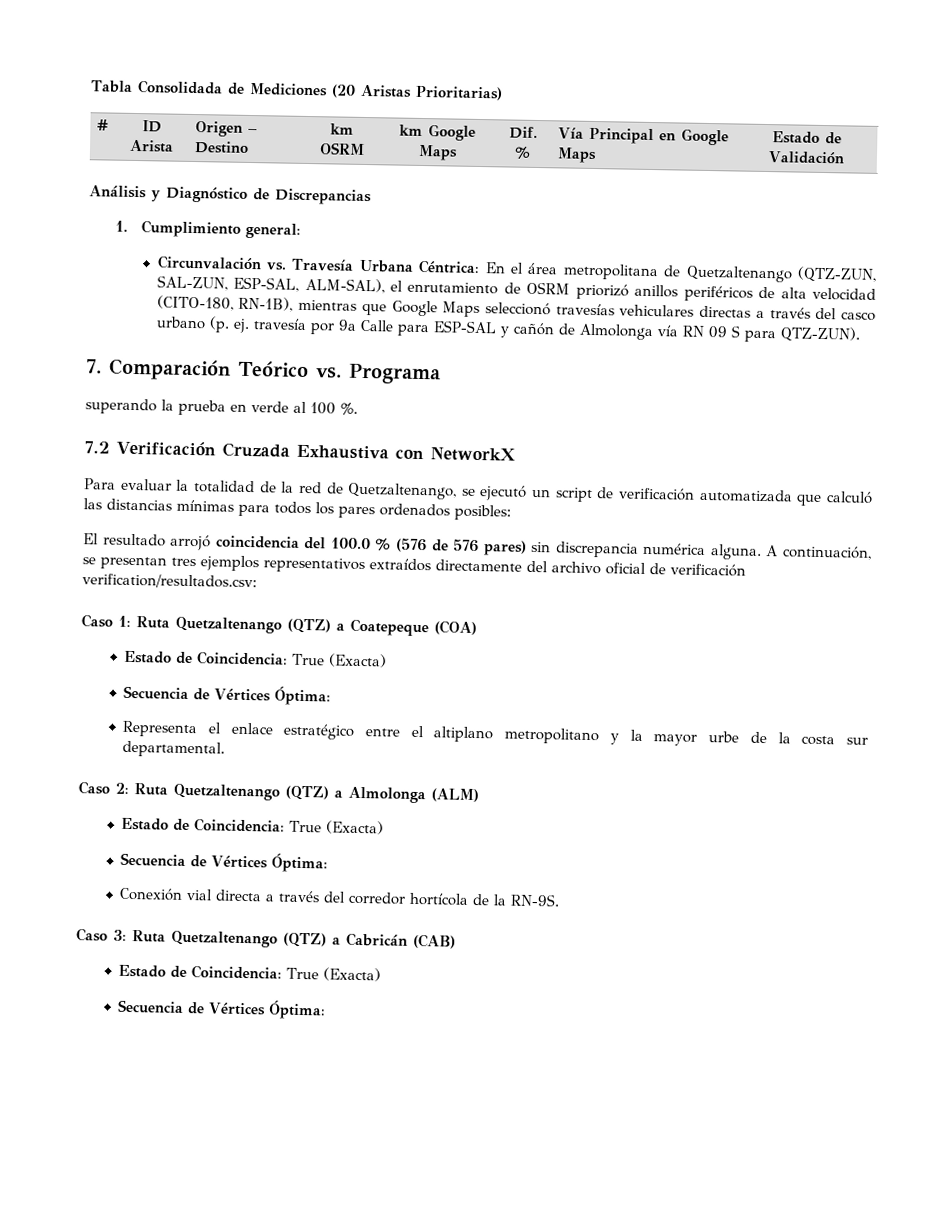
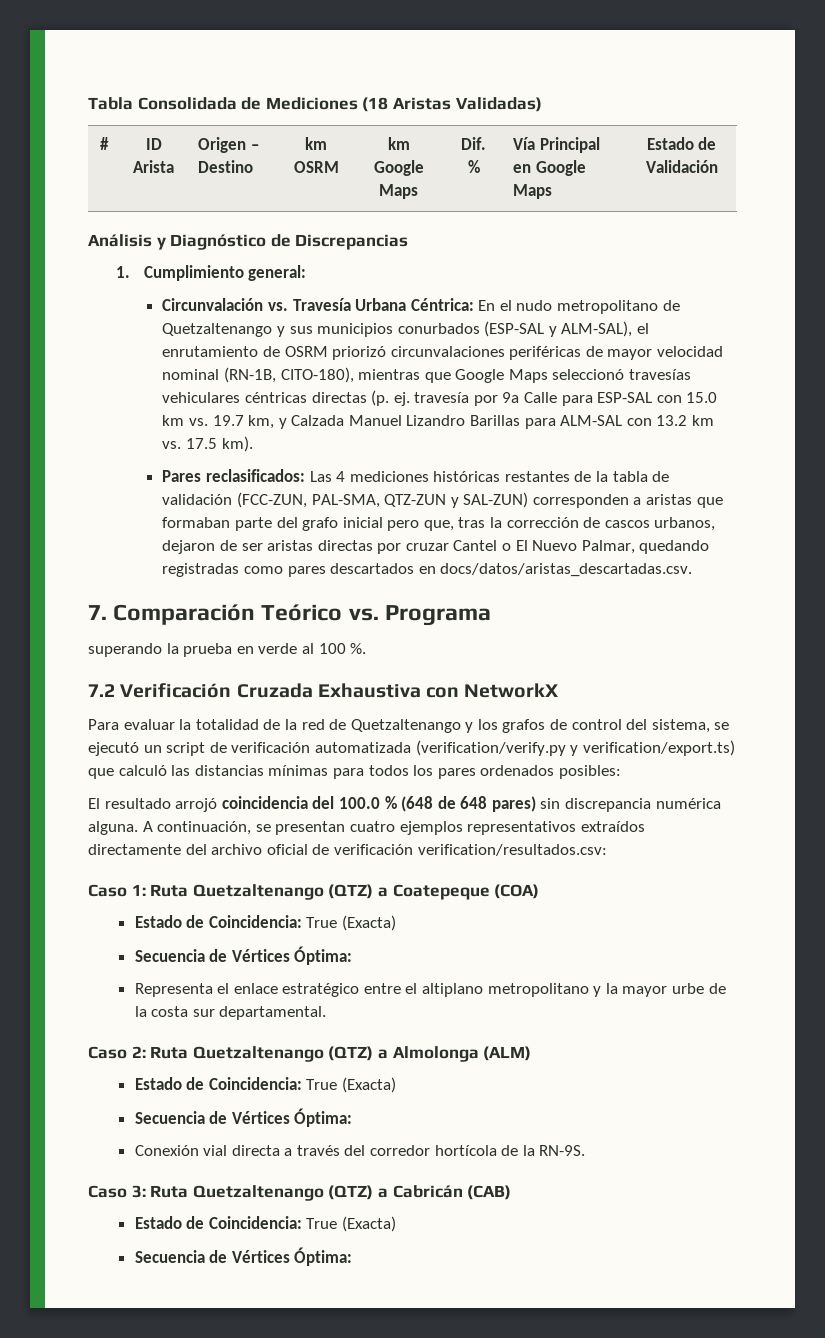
- Tabla Consolidada de Mediciones (20 Aristas Prioritarias)
+ Tabla Consolidada de Mediciones (18 Aristas Validadas)
- Circunvalación vs. Travesía Urbana Céntrica: En el área metropolitana de Quetzaltenango (QTZ-ZUN, SAL-ZUN, ESP-SAL, ALM-SAL), el enrutamiento de OSRM priorizó anillos periféricos de alta velocidad (CITO-180, RN-1B), mientras que Google Maps seleccionó travesías vehiculares directas a través del casco urbano (p. ej. travesía por 9a Calle para ESP-SAL y cañón de Almolonga vía RN 09 S para QTZ-ZUN).
+ Circunvalación vs. Travesía Urbana Céntrica: En el nudo metropolitano de Quetzaltenango y sus municipios conurbados (ESP-SAL y ALM-SAL), el enrutamiento de OSRM priorizó circunvalaciones periféricas de mayor velocidad nominal (RN-1B, CITO-180), mientras que Google Maps seleccionó travesías vehiculares céntricas directas (p. ej. travesía por 9a Calle para ESP-SAL con 15.0 km vs. 19.7 km, y Calzada Manuel Lizandro Barillas para ALM-SAL con 13.2 km vs. 17.5 km).
+ Pares reclasificados: Las 4 mediciones históricas restantes de la tabla de validación (FCC-ZUN, PAL-SMA, QTZ-ZUN y SAL-ZUN) corresponden a aristas que formaban parte del grafo inicial pero que, tras la corrección de cascos urbanos, dejaron de ser aristas directas por cruzar Cantel o El Nuevo Palmar, quedando registradas como pares descartados en docs/datos/aristas_descartadas.csv.
- Para evaluar la totalidad de la red de Quetzaltenango, se ejecutó un script de verificación automatizada que calculó las distancias mínimas para todos los pares ordenados posibles:
+ Para evaluar la totalidad de la red de Quetzaltenango y los grafos de control del sistema, se ejecutó un script de verificación automatizada (verification/verify.py y verification/export.ts) que calculó las distancias mínimas para todos los pares ordenados posibles:
- El resultado arrojó coincidencia del 100.0 % (576 de 576 pares) sin discrepancia numérica alguna.
+ El resultado arrojó coincidencia del 100.0 % (648 de 648 pares) sin discrepancia numérica alguna.
- A continuación, se presentan tres ejemplos representativos extraídos directamente del archivo oficial de verificación verification/resultados.csv:
+ A continuación, se presentan cuatro ejemplos representativos extraídos directamente del archivo oficial de verificación verification/resultados.csv:

